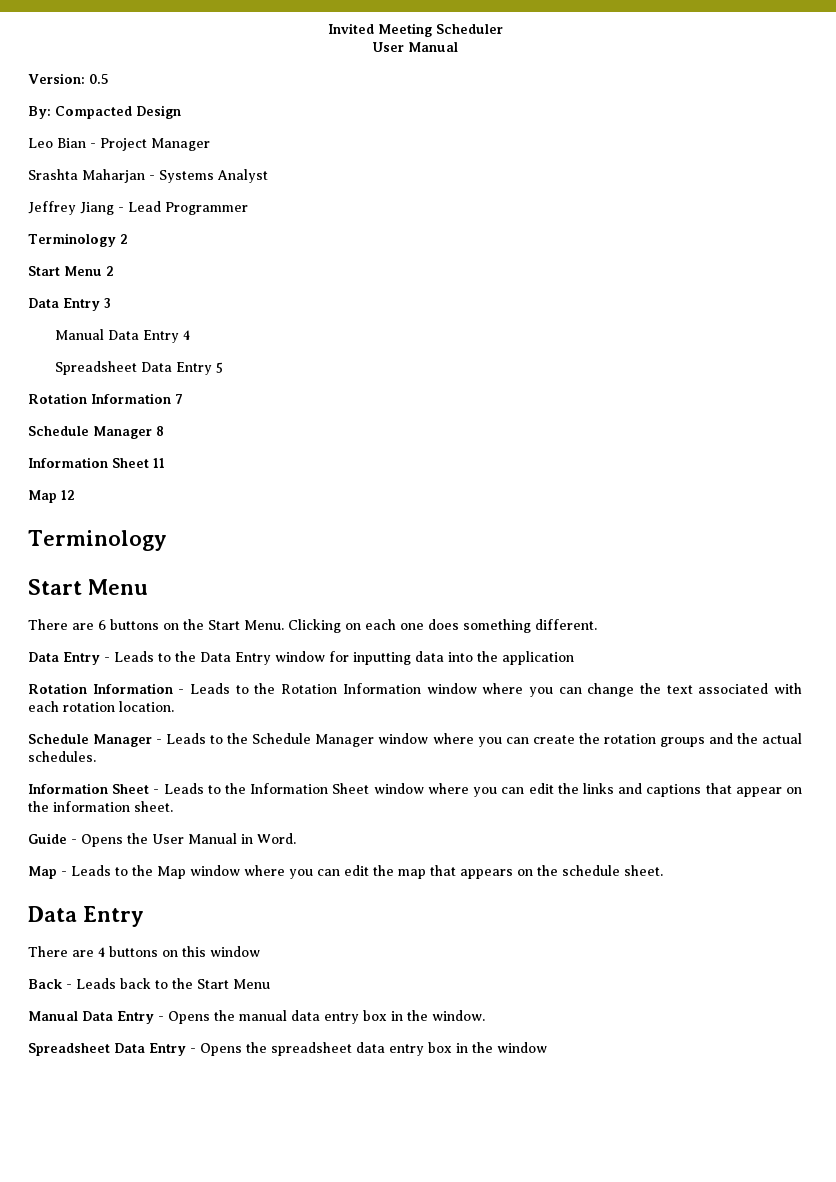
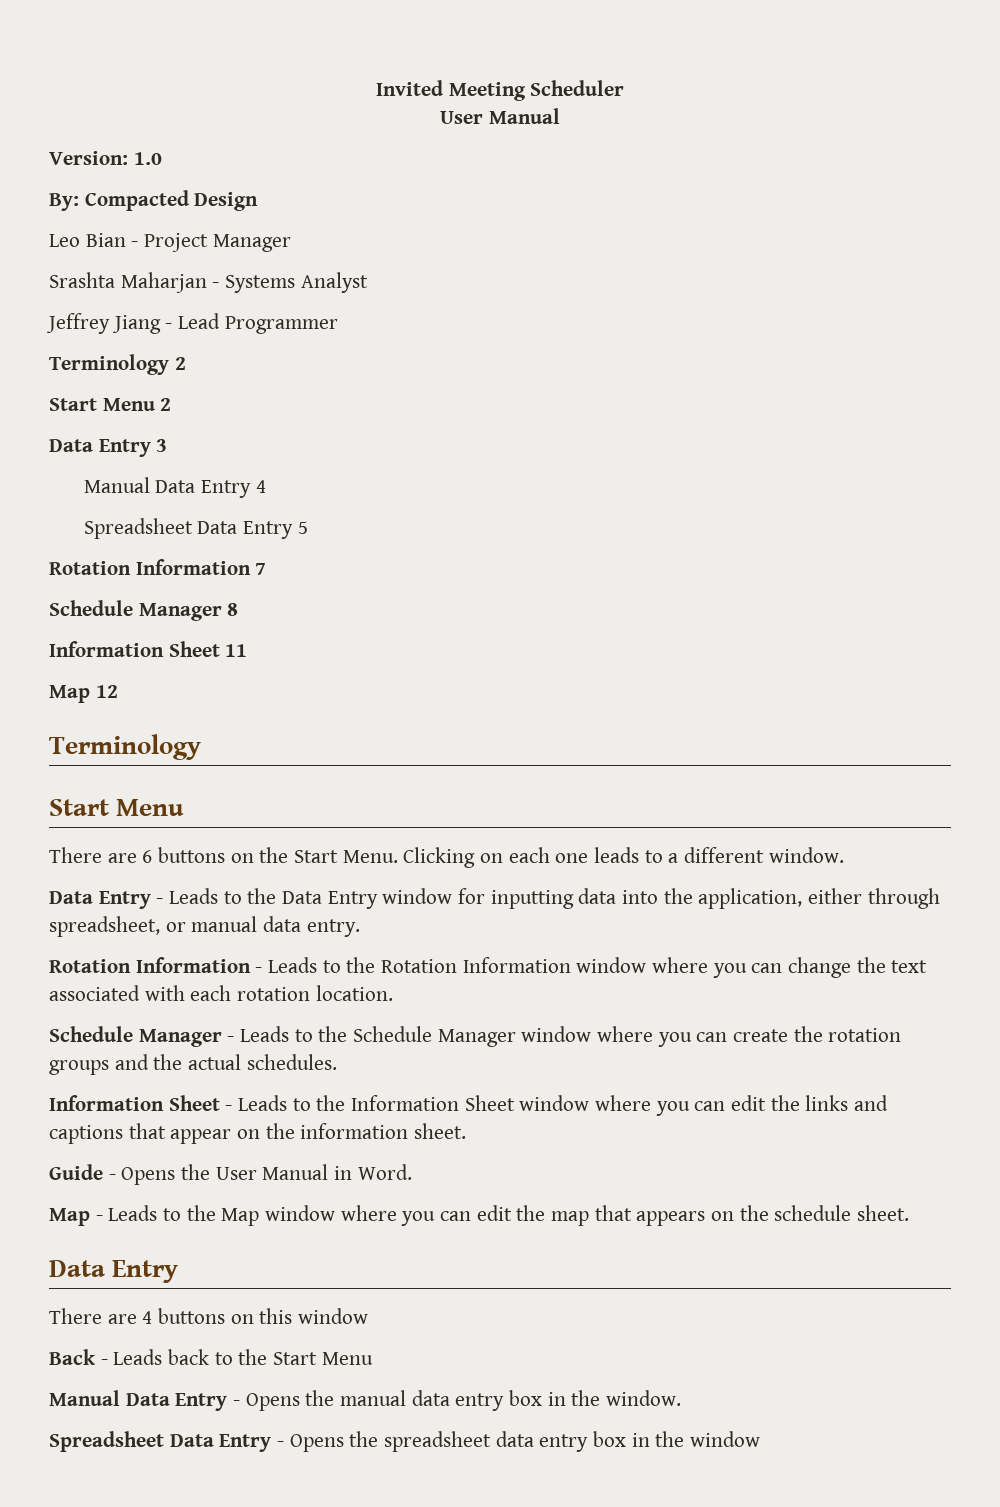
- Version: 0.5
+ Version: 1.0
- Clicking on each one does something different.
+ Clicking on each one leads to a different window.
- Data Entry - Leads to the Data Entry window for inputting data into the application
+ Data Entry - Leads to the Data Entry window for inputting data into the application, either through spreadsheet, or manual data entry.

